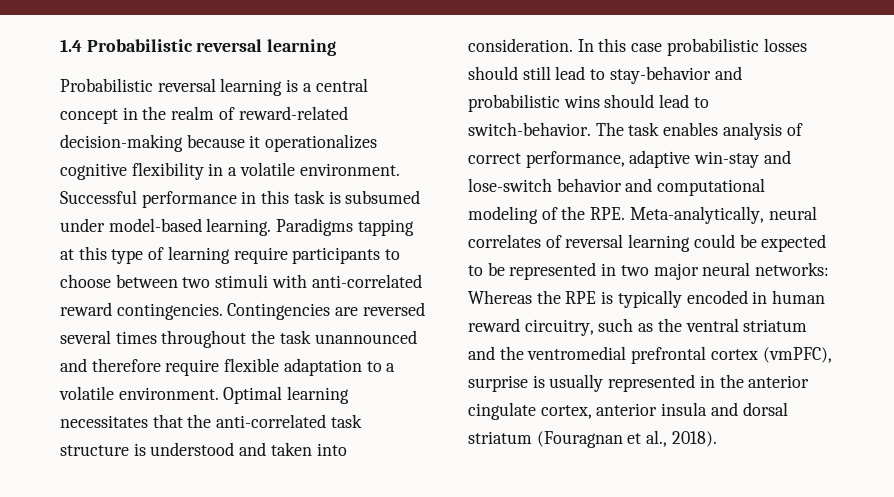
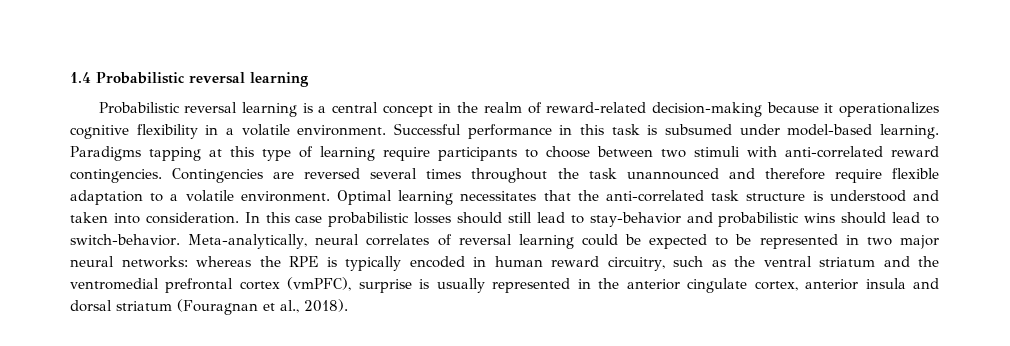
- The task enables analysis of correct performance, adaptive win-stay and lose-switch behavior and computational modeling of the RPE. Meta-analytically, neural correlates of reversal learning could be expected to be represented in two major neural networks: Whereas the RPE is typically encoded in human reward circuitry, such as the ventral striatum and the ventromedial prefrontal cortex (vmPFC), surprise is usually represented in the anterior cingulate cortex, anterior insula and dorsal striatum (Fouragnan et al., 2018).
+ Meta-analytically, neural correlates of reversal learning could be expected to be represented in two major neural networks: whereas the RPE is typically encoded in human reward circuitry, such as the ventral striatum and the ventromedial prefrontal cortex (vmPFC), surprise is usually represented in the anterior cingulate cortex, anterior insula and dorsal striatum (Fouragnan et al., 2018).

